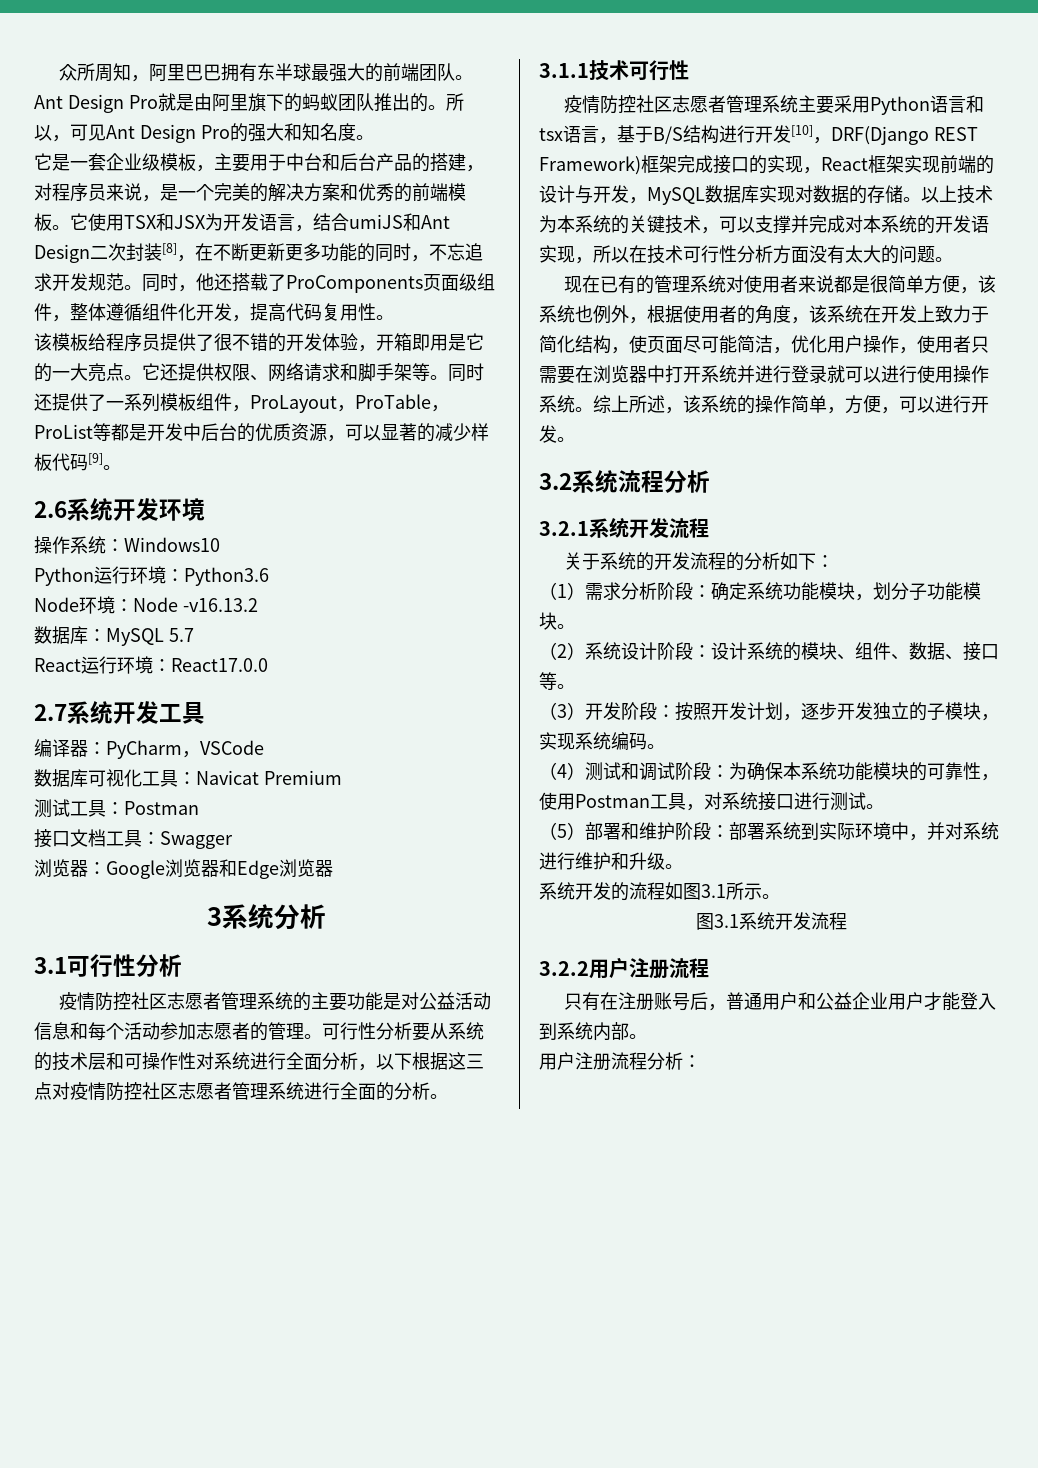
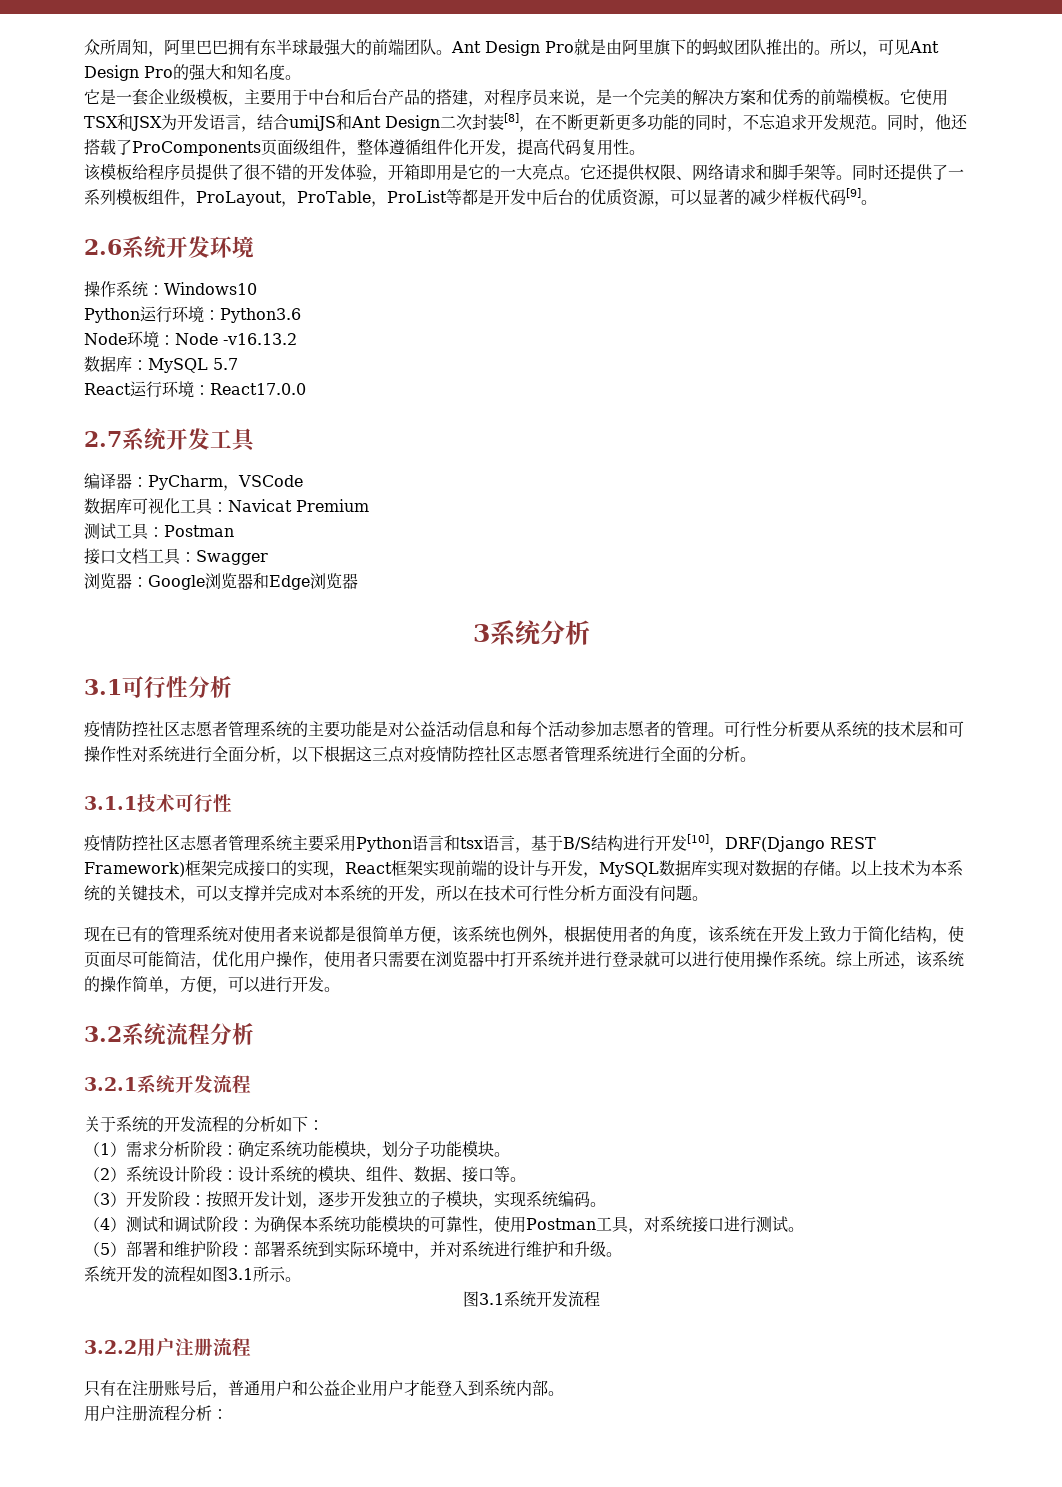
- 以上技术为本系统的关键技术，可以支撑并完成对本系统的开发语实现，所以在技术可行性分析方面没有太大的问题。
+ 以上技术为本系统的关键技术，可以支撑并完成对本系统的开发，所以在技术可行性分析方面没有问题。

